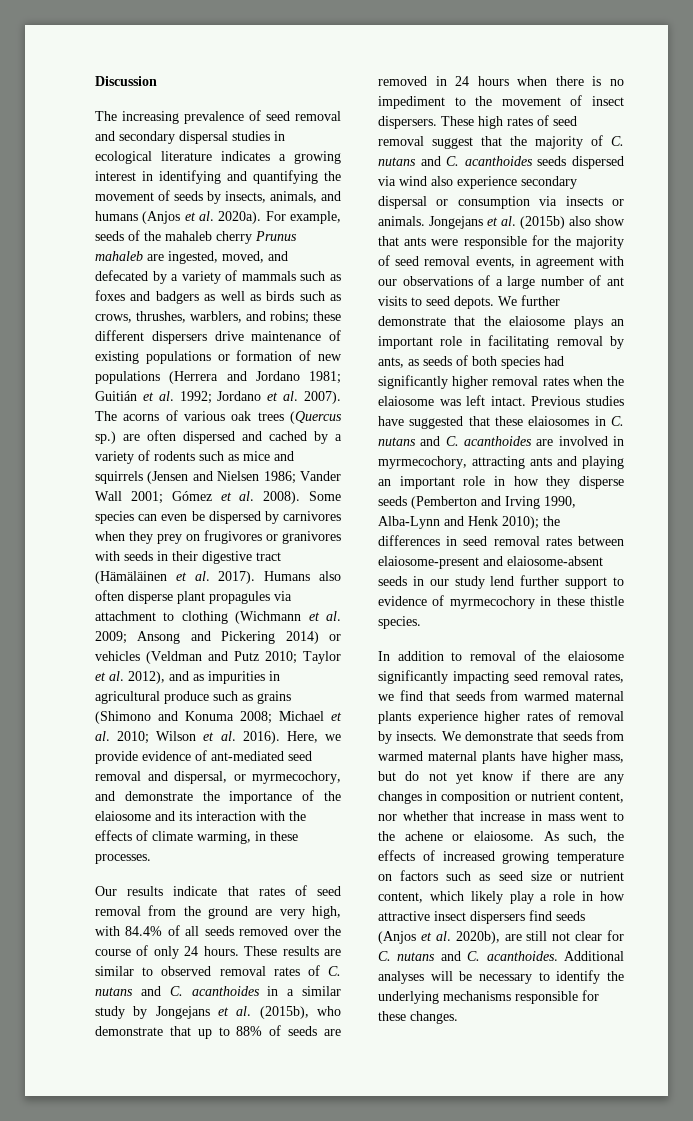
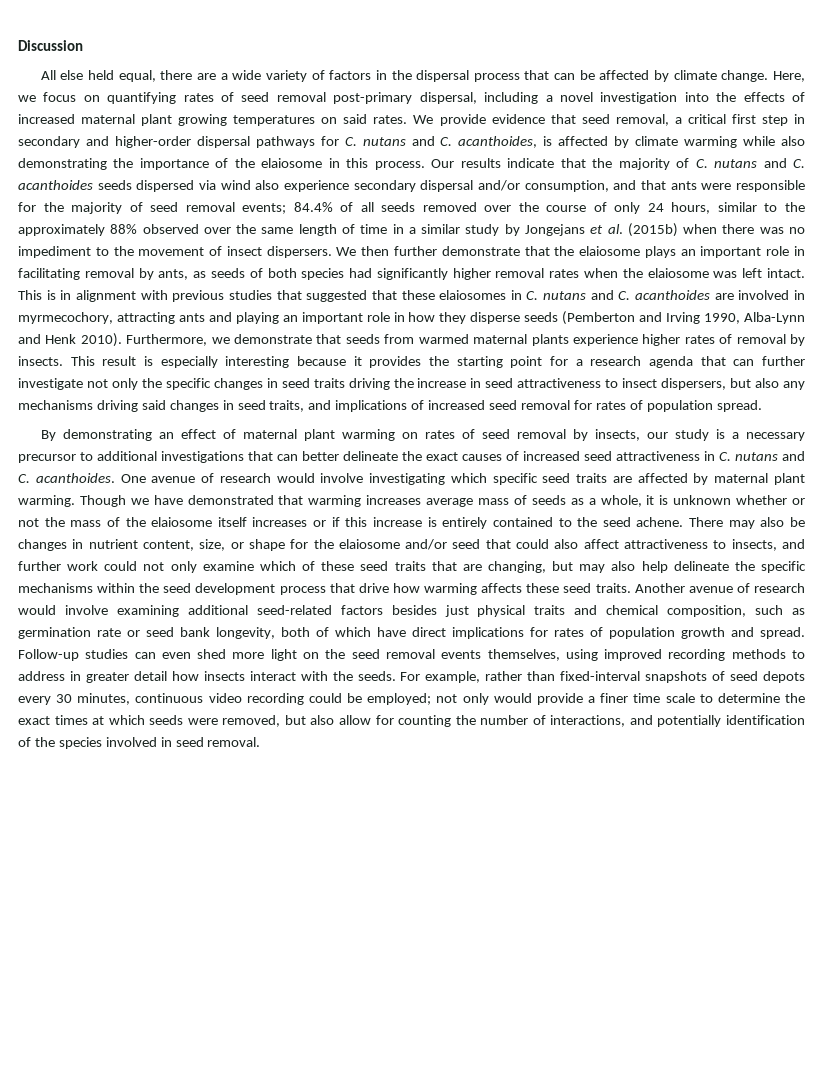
- The increasing prevalence of seed removal and secondary dispersal studies in ecological literature indicates a growing interest in identifying and quantifying the movement of seeds by insects, animals, and humans (Anjos et al. 2020a). For example, seeds of the mahaleb cherry Prunus mahaleb are ingested, moved, and defecated by a variety of mammals such as foxes and badgers as well as birds such as crows, thrushes, warblers, and robins; these different dispersers drive maintenance of existing populations or formation of new populations (Herrera and Jordano 1981; Guitián et al. 1992; Jordano et al. 2007). The acorns of various oak trees (Quercus sp.) are often dispersed and cached by a variety of rodents such as mice and squirrels (Jensen and Nielsen 1986; Vander Wall 2001; Gómez et al. 2008). Some species can even be dispersed by carnivores when they prey on frugivores or granivores with seeds in their digestive tract (Hämäläinen et al. 2017). Humans also often disperse plant propagules via attachment to clothing (Wichmann et al. 2009; Ansong and Pickering 2014) or vehicles (Veldman and Putz 2010; Taylor et al. 2012), and as impurities in agricultural produce such as grains (Shimono and Konuma 2008; Michael et al. 2010; Wilson et al. 2016). Here, we provide evidence of ant-mediated seed removal and dispersal, or myrmecochory, and demonstrate the importance of the elaiosome and its interaction with the effects of climate warming, in these processes.
- Our results indicate that rates of seed removal from the ground are very high, with 84.4% of all seeds removed over the course of only 24 hours. These results are similar to observed removal rates of C. nutans and C. acanthoides in a similar study by Jongejans et al. (2015b), who demonstrate that up to 88% of seeds are removed in 24 hours when there is no impediment to the movement of insect dispersers. These high rates of seed removal suggest that the majority of C. nutans and C. acanthoides seeds dispersed via wind also experience secondary dispersal or consumption via insects or animals. Jongejans et al. (2015b) also show that ants were responsible for the majority of seed removal events, in agreement with our observations of a large number of ant visits to seed depots. We further demonstrate that the elaiosome plays an important role in facilitating removal by ants, as seeds of both species had significantly higher removal rates when the elaiosome was left intact.
+ All else held equal, there are a wide variety of factors in the dispersal process that can be affected by climate change. Here, we focus on quantifying rates of seed removal post-primary dispersal, including a novel investigation into the effects of increased maternal plant growing temperatures on said rates. We provide evidence that seed removal, a critical first step in secondary and higher-order dispersal pathways for C. nutans and C. acanthoides, is affected by climate warming while also demonstrating the importance of the elaiosome in this process. Our results indicate that the majority of C. nutans and C. acanthoides seeds dispersed via wind also experience secondary dispersal and/or consumption, and that ants were responsible for the majority of seed removal events; 84.4% of all seeds removed over the course of only 24 hours, similar to the approximately 88% observed over the same length of time in a similar study by Jongejans et al. (2015b) when there was no impediment to the movement of insect dispersers. We then further demonstrate that the elaiosome plays an important role in facilitating removal by ants, as seeds of both species had significantly higher removal rates when the elaiosome was left intact.
- Previous studies have suggested that these elaiosomes in C. nutans and C. acanthoides are involved in myrmecochory, attracting ants and playing an important role in how they disperse seeds (Pemberton and Irving 1990, Alba-Lynn and Henk 2010); the differences in seed removal rates between elaiosome-present and elaiosome-absent seeds in our study lend further support to evidence of myrmecochory in these thistle species.
- In addition to removal of the elaiosome significantly impacting seed removal rates, we find that seeds from warmed maternal plants experience higher rates of removal by insects.
+ This is in alignment with previous studies that suggested that these elaiosomes in C. nutans and C. acanthoides are involved in myrmecochory, attracting ants and playing an important role in how they disperse seeds (Pemberton and Irving 1990, Alba-Lynn and Henk 2010). Furthermore, we demonstrate that seeds from warmed maternal plants experience higher rates of removal by insects.
- We demonstrate that seeds from warmed maternal plants have higher mass, but do not yet know if there are any changes in composition or nutrient content, nor whether that increase in mass went to the achene or elaiosome. As such, the effects of increased growing temperature on factors such as seed size or nutrient content, which likely play a role in how attractive insect dispersers find seeds (Anjos et al. 2020b), are still not clear for C. nutans and C. acanthoides.
+ This result is especially interesting because it provides the starting point for a research agenda that can further investigate not only the specific changes in seed traits driving the increase in seed attractiveness to insect dispersers, but also any mechanisms driving said changes in seed traits, and implications of increased seed removal for rates of population spread.
+ By demonstrating an effect of maternal plant warming on rates of seed removal by insects, our study is a necessary precursor to additional investigations that can better delineate the exact causes of increased seed attractiveness in C. nutans and C. acanthoides.
- Additional analyses will be necessary to identify the underlying mechanisms responsible for these changes.
+ One avenue of research would involve investigating which specific seed traits are affected by maternal plant warming. Though we have demonstrated that warming increases average mass of seeds as a whole, it is unknown whether or not the mass of the elaiosome itself increases or if this increase is entirely contained to the seed achene. There may also be changes in nutrient content, size, or shape for the elaiosome and/or seed that could also affect attractiveness to insects, and further work could not only examine which of these seed traits that are changing, but may also help delineate the specific mechanisms within the seed development process that drive how warming affects these seed traits. Another avenue of research would involve examining additional seed-related factors besides just physical traits and chemical composition, such as germination rate or seed bank longevity, both of which have direct implications for rates of population growth and spread. Follow-up studies can even shed more light on the seed removal events themselves, using improved recording methods to address in greater detail how insects interact with the seeds. For example, rather than fixed-interval snapshots of seed depots every 30 minutes, continuous video recording could be employed; not only would provide a finer time scale to determine the exact times at which seeds were removed, but also allow for counting the number of interactions, and potentially identification of the species involved in seed removal.

